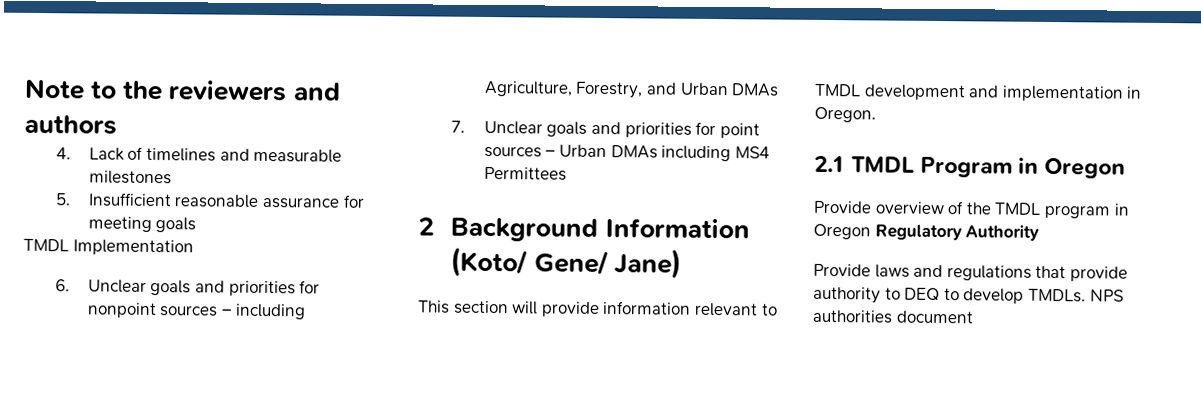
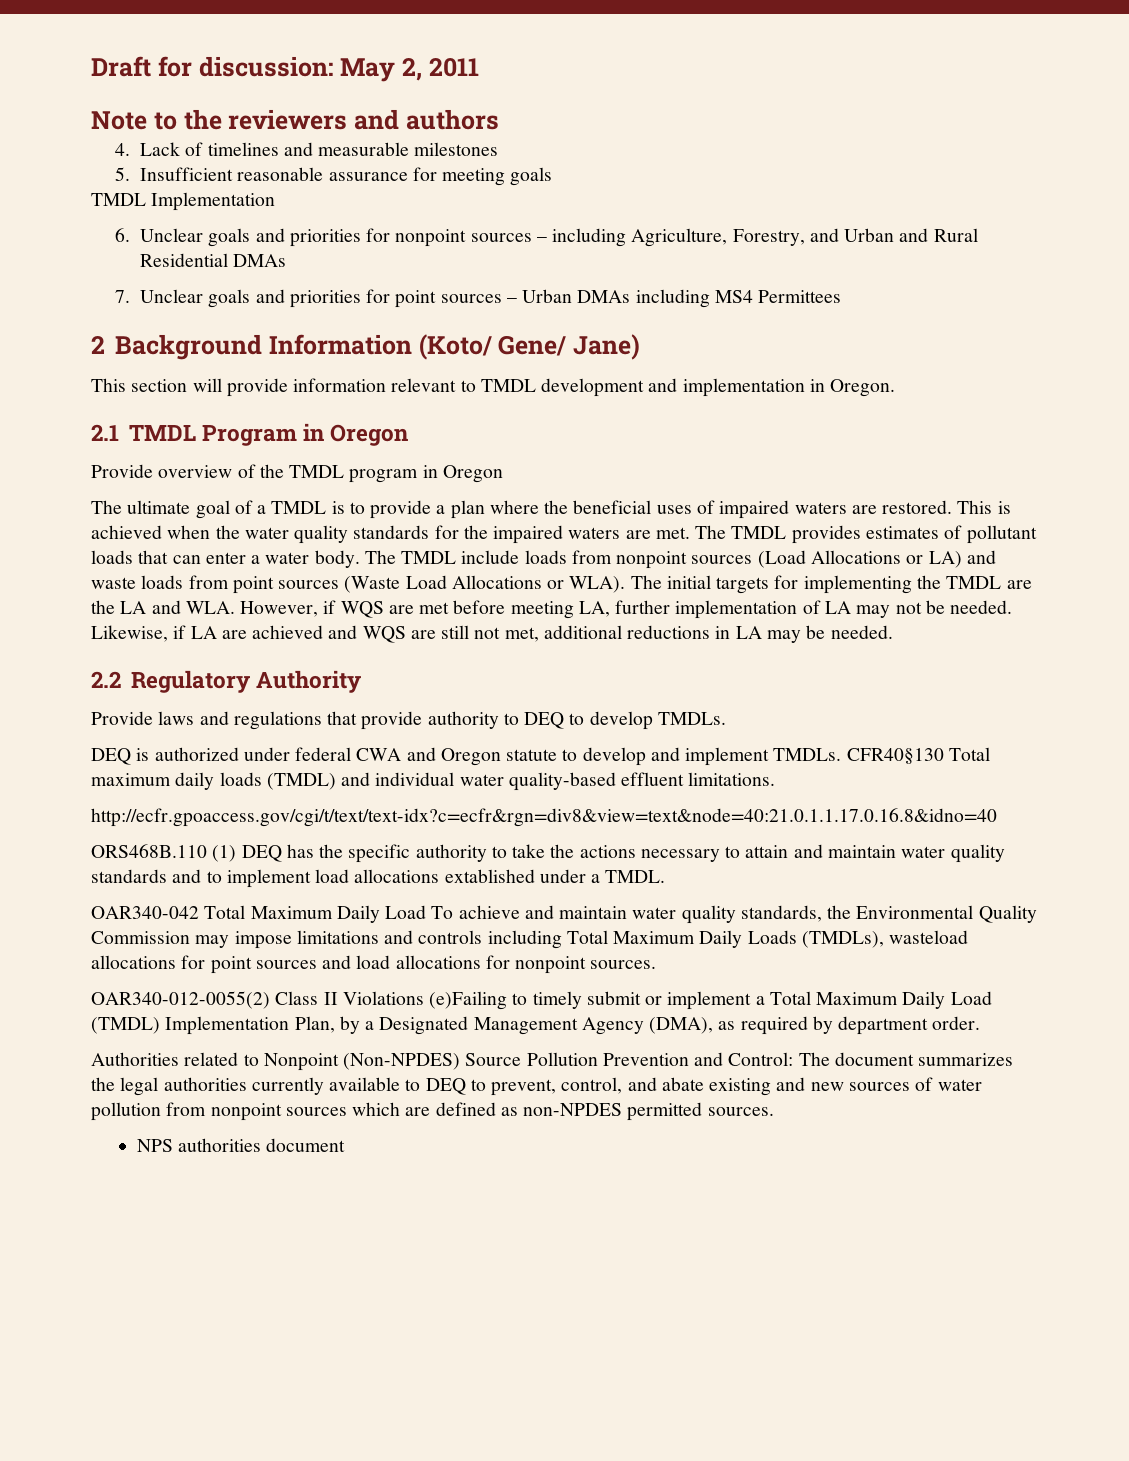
+ Draft for discussion: May 2, 2011
- 6. Unclear goals and priorities for nonpoint sources – including Agriculture, Forestry, and Urban DMAs
+ 6. Unclear goals and priorities for nonpoint sources – including Agriculture, Forestry, and Urban and Rural Residential DMAs
- Provide overview of the TMDL program in Oregon Regulatory Authority
+ Provide overview of the TMDL program in Oregon
+ The ultimate goal of a TMDL is to provide a plan where the beneficial uses of impaired waters are restored. This is achieved when the water quality standards for the impaired waters are met. The TMDL provides estimates of pollutant loads that can enter a water body. The TMDL include loads from nonpoint sources (Load Allocations or LA) and waste loads from point sources (Waste Load Allocations or WLA). The initial targets for implementing the TMDL are the LA and WLA. However, if WQS are met before meeting LA, further implementation of LA may not be needed. Likewise, if LA are achieved and WQS are still not met, additional reductions in LA may be needed.
+ 2.2 Regulatory Authority
- Provide laws and regulations that provide authority to DEQ to develop TMDLs. NPS authorities document
+ Provide laws and regulations that provide authority to DEQ to develop TMDLs.
+ DEQ is authorized under federal CWA and Oregon statute to develop and implement TMDLs. CFR40§130 Total maximum daily loads (TMDL) and individual water quality-based effluent limitations.
+ http://ecfr.gpoaccess.gov/cgi/t/text/text-idx?c=ecfr&rgn=div8&view=text&node=40:21.0.1.1.17.0.16.8&idno=40
+ ORS468B.110 (1) DEQ has the specific authority to take the actions necessary to attain and maintain water quality standards and to implement load allocations extablished under a TMDL.
+ OAR340-042 Total Maximum Daily Load To achieve and maintain water quality standards, the Environmental Quality Commission may impose limitations and controls including Total Maximum Daily Loads (TMDLs), wasteload allocations for point sources and load allocations for nonpoint sources.
+ OAR340-012-0055(2) Class II Violations (e)Failing to timely submit or implement a Total Maximum Daily Load (TMDL) Implementation Plan, by a Designated Management Agency (DMA), as required by department order.
+ Authorities related to Nonpoint (Non-NPDES) Source Pollution Prevention and Control: The document summarizes the legal authorities currently available to DEQ to prevent, control, and abate existing and new sources of water pollution from nonpoint sources which are defined as non-NPDES permitted sources.
+ NPS authorities document

